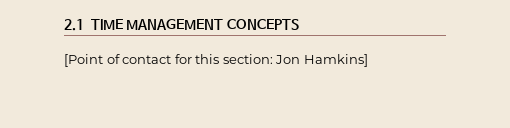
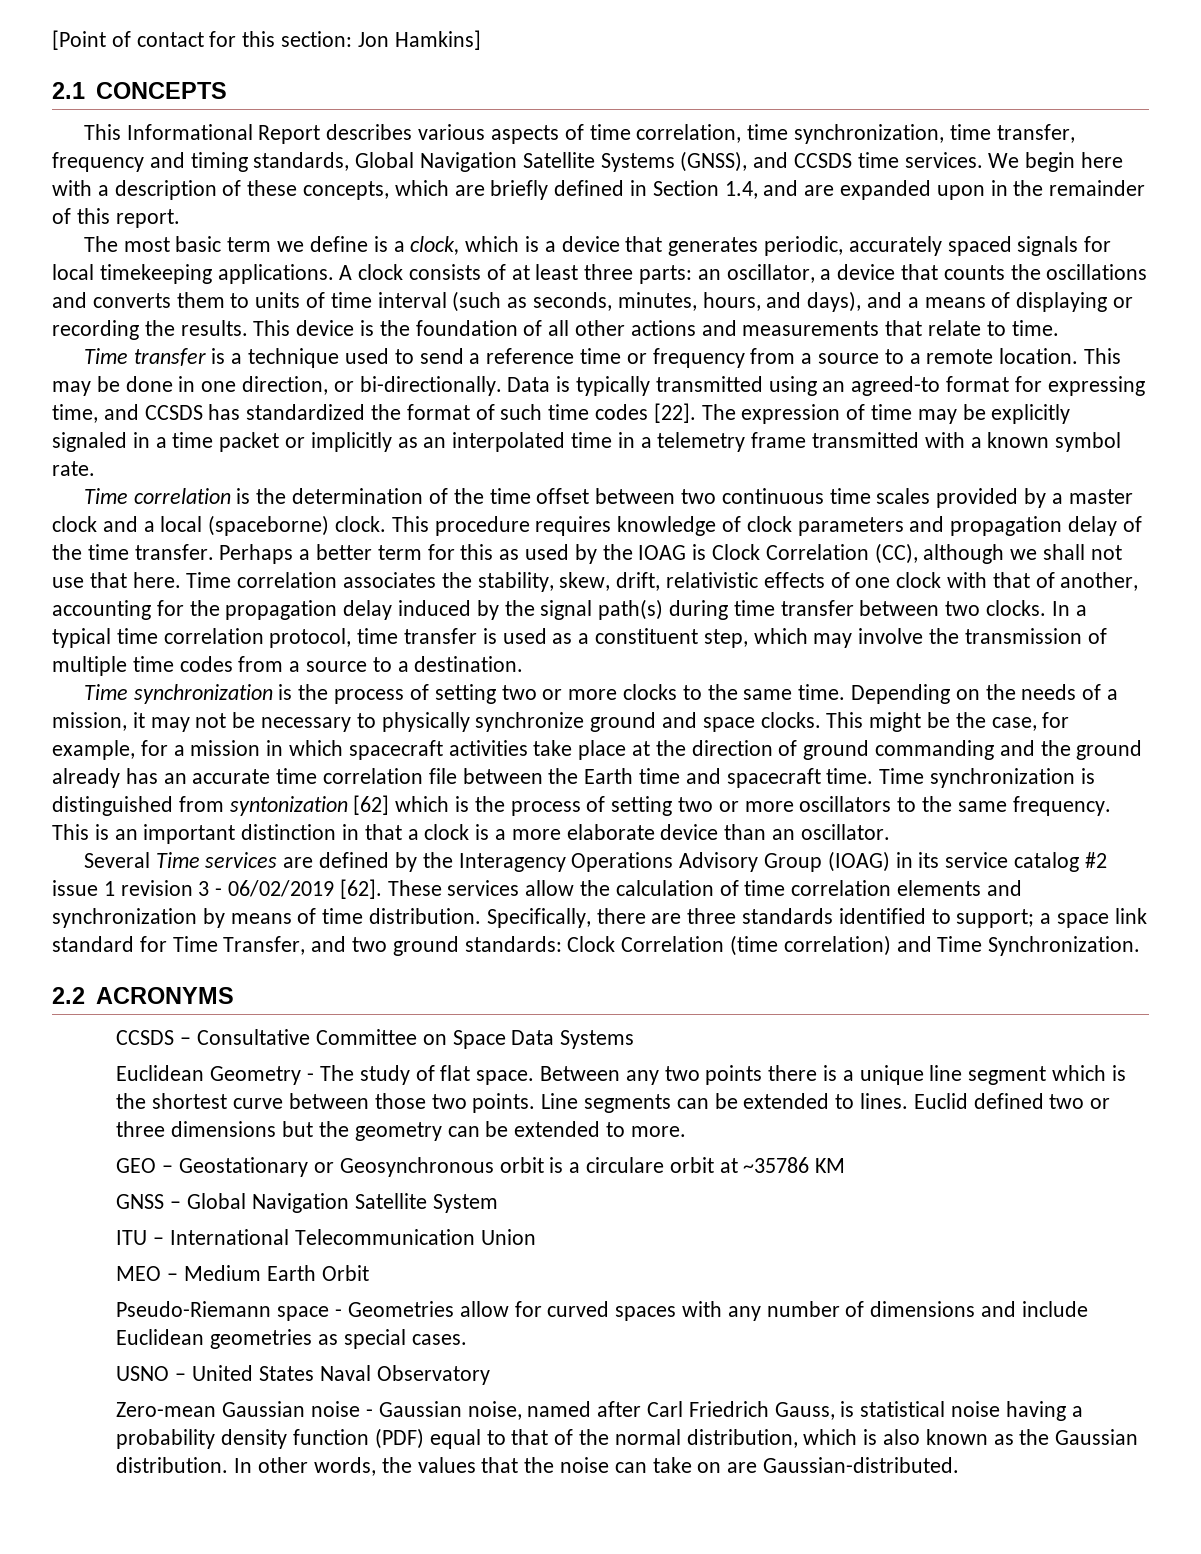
- 2.1 TIME MANAGEMENT CONCEPTS
+ 2.1 CONCEPTS
+ This Informational Report describes various aspects of time correlation, time synchronization, time transfer, frequency and timing standards, Global Navigation Satellite Systems (GNSS), and CCSDS time services. We begin here with a description of these concepts, which are briefly defined in Section 1.4, and are expanded upon in the remainder of this report.
+ The most basic term we define is a clock, which is a device that generates periodic, accurately spaced signals for local timekeeping applications. A clock consists of at least three parts: an oscillator, a device that counts the oscillations and converts them to units of time interval (such as seconds, minutes, hours, and days), and a means of displaying or recording the results. This device is the foundation of all other actions and measurements that relate to time.
+ Time transfer is a technique used to send a reference time or frequency from a source to a remote location. This may be done in one direction, or bi-directionally. Data is typically transmitted using an agreed-to format for expressing time, and CCSDS has standardized the format of such time codes [22]. The expression of time may be explicitly signaled in a time packet or implicitly as an interpolated time in a telemetry frame transmitted with a known symbol rate.
+ Time correlation is the determination of the time offset between two continuous time scales provided by a master clock and a local (spaceborne) clock. This procedure requires knowledge of clock parameters and propagation delay of the time transfer. Perhaps a better term for this as used by the IOAG is Clock Correlation (CC), although we shall not use that here. Time correlation associates the stability, skew, drift, relativistic effects of one clock with that of another, accounting for the propagation delay induced by the signal path(s) during time transfer between two clocks. In a typical time correlation protocol, time transfer is used as a constituent step, which may involve the transmission of multiple time codes from a source to a destination.
+ Time synchronization is the process of setting two or more clocks to the same time. Depending on the needs of a mission, it may not be necessary to physically synchronize ground and space clocks. This might be the case, for example, for a mission in which spacecraft activities take place at the direction of ground commanding and the ground already has an accurate time correlation file between the Earth time and spacecraft time. Time synchronization is distinguished from syntonization [62] which is the process of setting two or more oscillators to the same frequency. This is an important distinction in that a clock is a more elaborate device than an oscillator.
+ Several Time services are defined by the Interagency Operations Advisory Group (IOAG) in its service catalog #2 issue 1 revision 3 - 06/02/2019 [62]. These services allow the calculation of time correlation elements and synchronization by means of time distribution. Specifically, there are three standards identified to support; a space link standard for Time Transfer, and two ground standards: Clock Correlation (time correlation) and Time Synchronization.
+ 2.2 ACRONYMS
+ CCSDS – Consultative Committee on Space Data Systems
+ Euclidean Geometry - The study of flat space. Between any two points there is a unique line segment which is the shortest curve between those two points. Line segments can be extended to lines. Euclid defined two or three dimensions but the geometry can be extended to more.
+ GEO – Geostationary or Geosynchronous orbit is a circulare orbit at ~35786 KM
+ GNSS – Global Navigation Satellite System
+ ITU – International Telecommunication Union
+ MEO – Medium Earth Orbit
+ Pseudo-Riemann space - Geometries allow for curved spaces with any number of dimensions and include Euclidean geometries as special cases.
+ USNO – United States Naval Observatory
+ Zero-mean Gaussian noise - Gaussian noise, named after Carl Friedrich Gauss, is statistical noise having a probability density function (PDF) equal to that of the normal distribution, which is also known as the Gaussian distribution. In other words, the values that the noise can take on are Gaussian-distributed.

